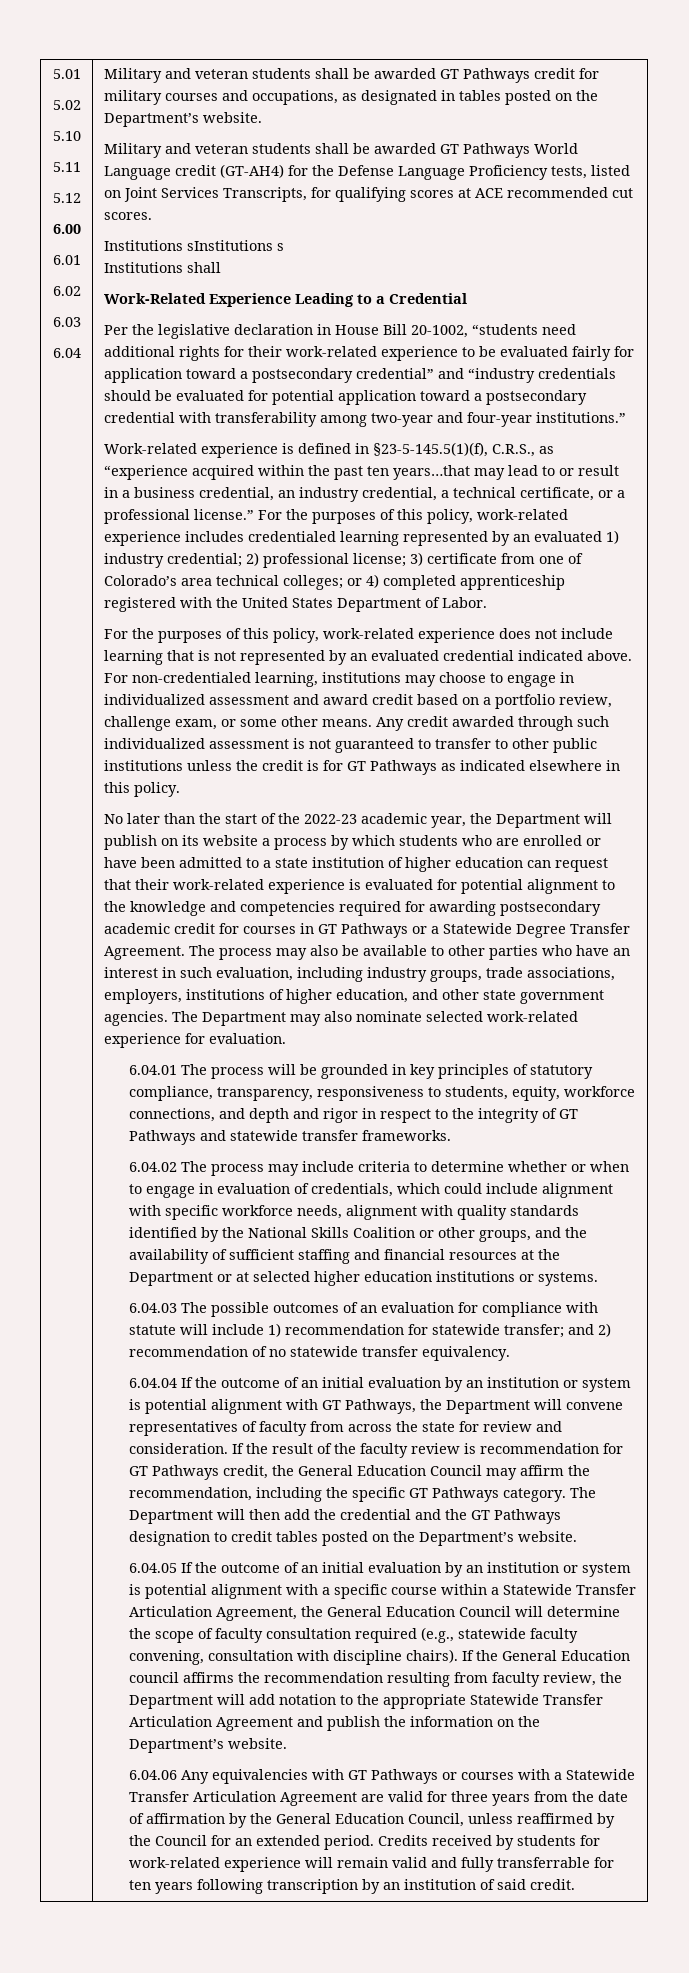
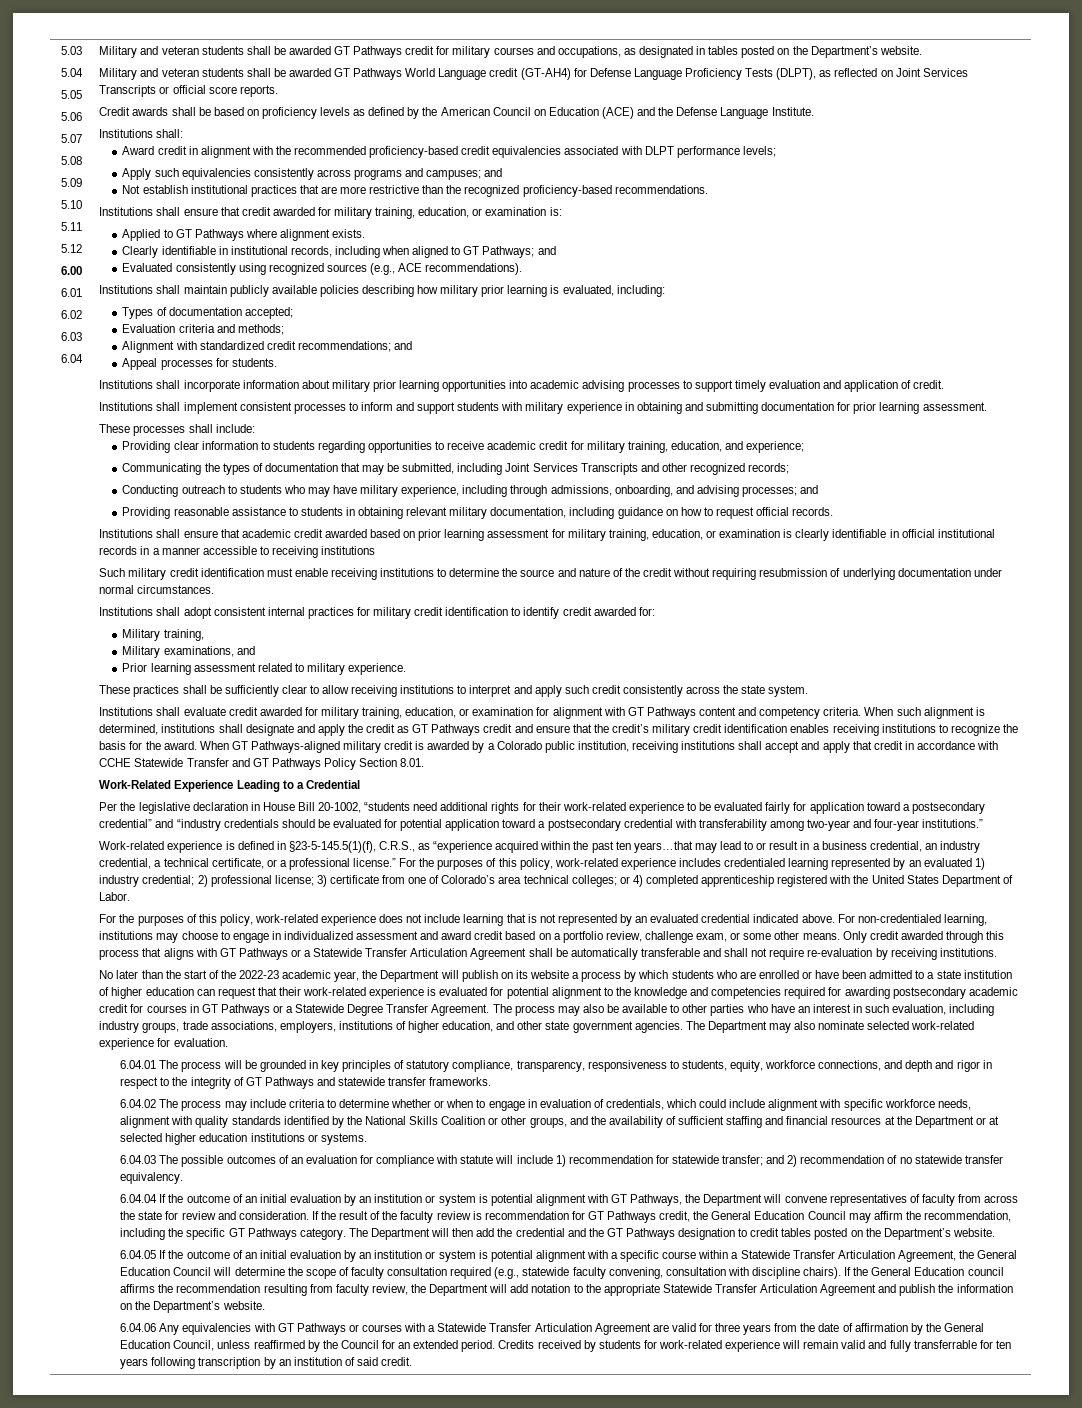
- 5.01
- 5.02
+ 5.03
+ 5.04
+ 5.05
+ 5.06
+ 5.07
+ 5.08
+ 5.09
- Military and veteran students shall be awarded GT Pathways World Language credit (GT-AH4) for the Defense Language Proficiency tests, listed on Joint Services Transcripts, for qualifying scores at ACE recommended cut scores.
- Institutions sInstitutions s
- Institutions shall
+ Military and veteran students shall be awarded GT Pathways World Language credit (GT-AH4) for Defense Language Proficiency Tests (DLPT), as reflected on Joint Services Transcripts or official score reports.
+ Credit awards shall be based on proficiency levels as defined by the American Council on Education (ACE) and the Defense Language Institute.
+ Institutions shall:
+ Award credit in alignment with the recommended proficiency-based credit equivalencies associated with DLPT performance levels;
+ Apply such equivalencies consistently across programs and campuses; and
+ Not establish institutional practices that are more restrictive than the recognized proficiency-based recommendations.
+ Institutions shall ensure that credit awarded for military training, education, or examination is:
+ Applied to GT Pathways where alignment exists.
+ Clearly identifiable in institutional records, including when aligned to GT Pathways; and
+ Evaluated consistently using recognized sources (e.g., ACE recommendations).
+ Institutions shall maintain publicly available policies describing how military prior learning is evaluated, including:
+ Types of documentation accepted;
+ Evaluation criteria and methods;
+ Alignment with standardized credit recommendations; and
+ Appeal processes for students.
+ Institutions shall incorporate information about military prior learning opportunities into academic advising processes to support timely evaluation and application of credit.
+ Institutions shall implement consistent processes to inform and support students with military experience in obtaining and submitting documentation for prior learning assessment.
+ These processes shall include:
+ Providing clear information to students regarding opportunities to receive academic credit for military training, education, and experience;
+ Communicating the types of documentation that may be submitted, including Joint Services Transcripts and other recognized records;
+ Conducting outreach to students who may have military experience, including through admissions, onboarding, and advising processes; and
+ Providing reasonable assistance to students in obtaining relevant military documentation, including guidance on how to request official records.
+ Institutions shall ensure that academic credit awarded based on prior learning assessment for military training, education, or examination is clearly identifiable in official institutional records in a manner accessible to receiving institutions
+ Such military credit identification must enable receiving institutions to determine the source and nature of the credit without requiring resubmission of underlying documentation under normal circumstances.
+ Institutions shall adopt consistent internal practices for military credit identification to identify credit awarded for:
+ Military training,
+ Military examinations, and
+ Prior learning assessment related to military experience.
+ These practices shall be sufficiently clear to allow receiving institutions to interpret and apply such credit consistently across the state system.
+ Institutions shall evaluate credit awarded for military training, education, or examination for alignment with GT Pathways content and competency criteria. When such alignment is determined, institutions shall designate and apply the credit as GT Pathways credit and ensure that the credit’s military credit identification enables receiving institutions to recognize the basis for the award. When GT Pathways-aligned military credit is awarded by a Colorado public institution, receiving institutions shall accept and apply that credit in accordance with CCHE Statewide Transfer and GT Pathways Policy Section 8.01.
- Any credit awarded through such individualized assessment is not guaranteed to transfer to other public institutions unless the credit is for GT Pathways as indicated elsewhere in this policy.
+ Only credit awarded through this process that aligns with GT Pathways or a Statewide Transfer Articulation Agreement shall be automatically transferable and shall not require re-evaluation by receiving institutions.

